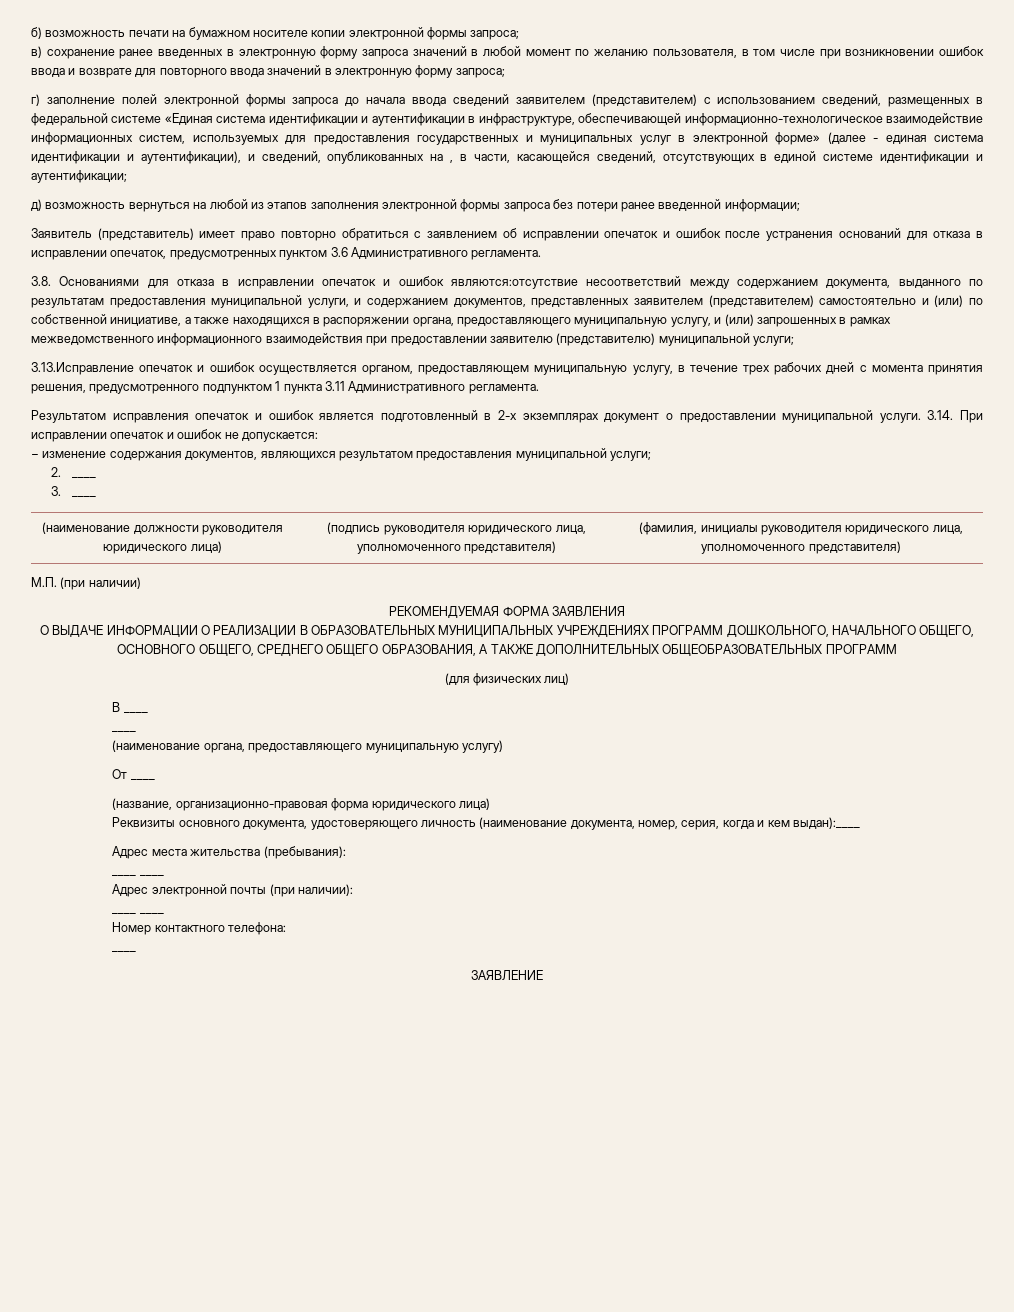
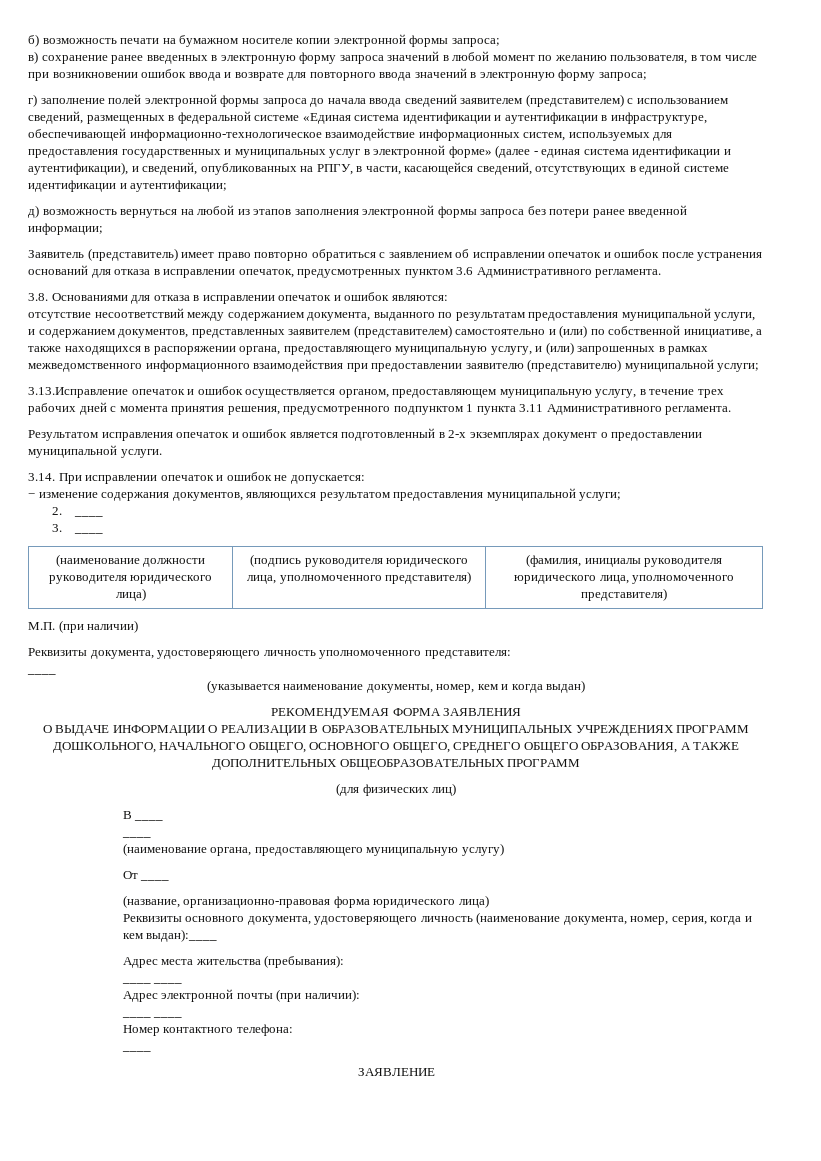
- г) заполнение полей электронной формы запроса до начала ввода сведений заявителем (представителем) с использованием сведений, размещенных в федеральной системе «Единая система идентификации и аутентификации в инфраструктуре, обеспечивающей информационно-технологическое взаимодействие информационных систем, используемых для предоставления государственных и муниципальных услуг в электронной форме» (далее - единая система идентификации и аутентификации), и сведений, опубликованных на , в части, касающейся сведений, отсутствующих в единой системе идентификации и аутентификации;
+ г) заполнение полей электронной формы запроса до начала ввода сведений заявителем (представителем) с использованием сведений, размещенных в федеральной системе «Единая система идентификации и аутентификации в инфраструктуре, обеспечивающей информационно-технологическое взаимодействие информационных систем, используемых для предоставления государственных и муниципальных услуг в электронной форме» (далее - единая система идентификации и аутентификации), и сведений, опубликованных на РПГУ, в части, касающейся сведений, отсутствующих в единой системе идентификации и аутентификации;
- 3.8. Основаниями для отказа в исправлении опечаток и ошибок являются:отсутствие несоответствий между содержанием документа, выданного по результатам предоставления муниципальной услуги, и содержанием документов, представленных заявителем (представителем) самостоятельно и (или) по собственной инициативе, а также находящихся в распоряжении органа, предоставляющего муниципальную услугу, и (или) запрошенных в рамках межведомственного информационного взаимодействия при предоставлении заявителю (представителю) муниципальной услуги;
+ 3.8. Основаниями для отказа в исправлении опечаток и ошибок являются:
+ отсутствие несоответствий между содержанием документа, выданного по результатам предоставления муниципальной услуги, и содержанием документов, представленных заявителем (представителем) самостоятельно и (или) по собственной инициативе, а также находящихся в распоряжении органа, предоставляющего муниципальную услугу, и (или) запрошенных в рамках межведомственного информационного взаимодействия при предоставлении заявителю (представителю) муниципальной услуги;
- Результатом исправления опечаток и ошибок является подготовленный в 2-х экземплярах документ о предоставлении муниципальной услуги. 3.14. При исправлении опечаток и ошибок не допускается:
+ Результатом исправления опечаток и ошибок является подготовленный в 2-х экземплярах документ о предоставлении муниципальной услуги.
+ 3.14. При исправлении опечаток и ошибок не допускается:
+ Реквизиты документа, удостоверяющего личность уполномоченного представителя:
+ ____
+ (указывается наименование документы, номер, кем и когда выдан)

